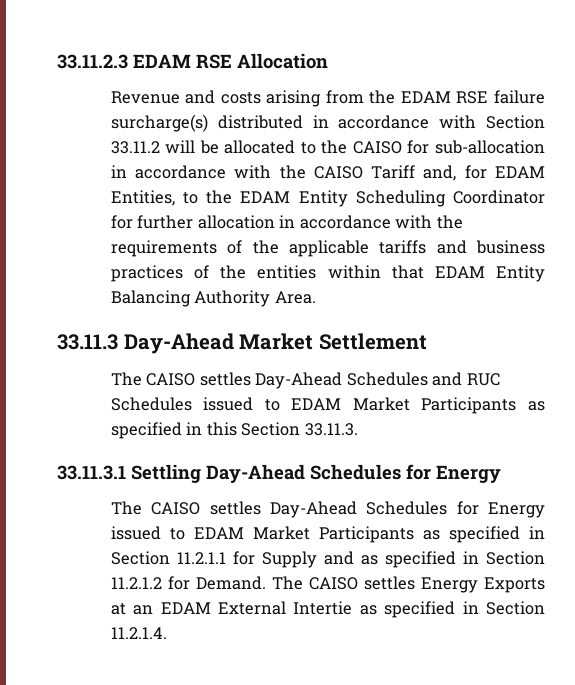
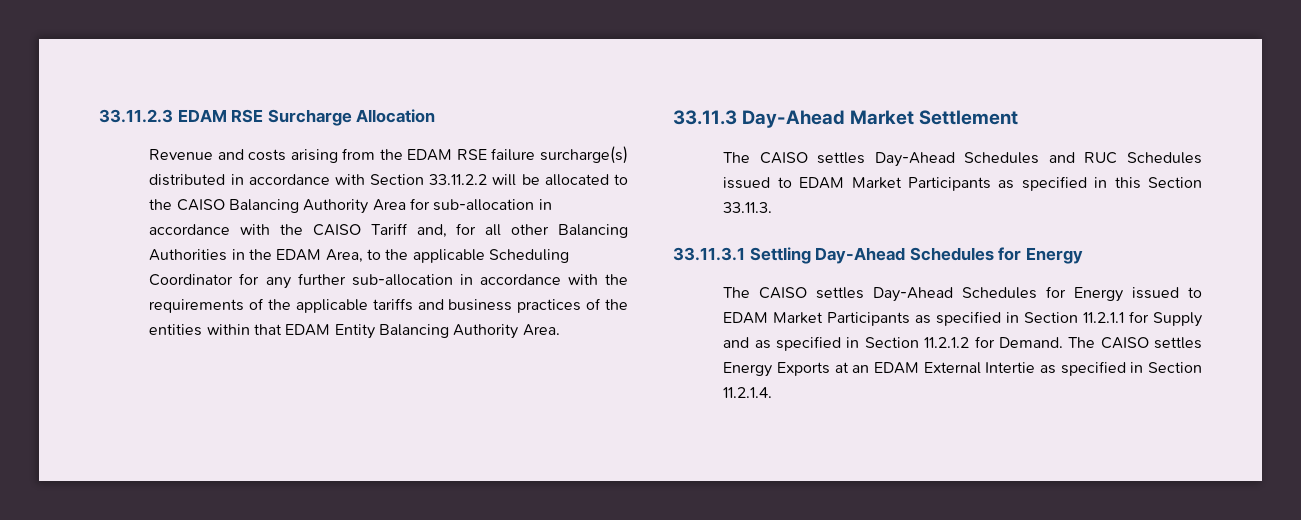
- 33.11.2.3 EDAM RSE Allocation
+ 33.11.2.3 EDAM RSE Surcharge Allocation
- Revenue and costs arising from the EDAM RSE failure surcharge(s) distributed in accordance with Section 33.11.2 will be allocated to the CAISO for sub-allocation in accordance with the CAISO Tariff and, for EDAM Entities, to the EDAM Entity Scheduling Coordinator for further allocation in accordance with the requirements of the applicable tariffs and business practices of the entities within that EDAM Entity Balancing Authority Area.
+ Revenue and costs arising from the EDAM RSE failure surcharge(s) distributed in accordance with Section 33.11.2.2 will be allocated to the CAISO Balancing Authority Area for sub-allocation in accordance with the CAISO Tariff and, for all other Balancing Authorities in the EDAM Area, to the applicable Scheduling Coordinator for any further sub-allocation in accordance with the requirements of the applicable tariffs and business practices of the entities within that EDAM Entity Balancing Authority Area.

